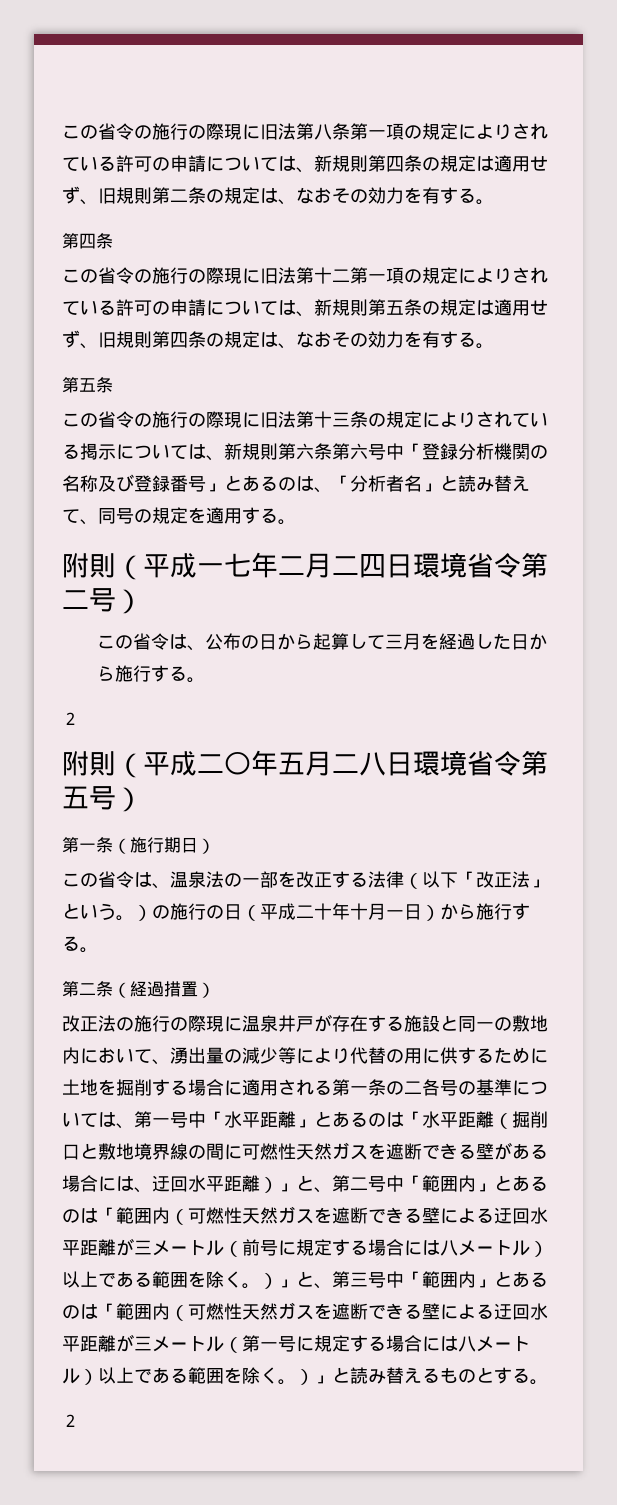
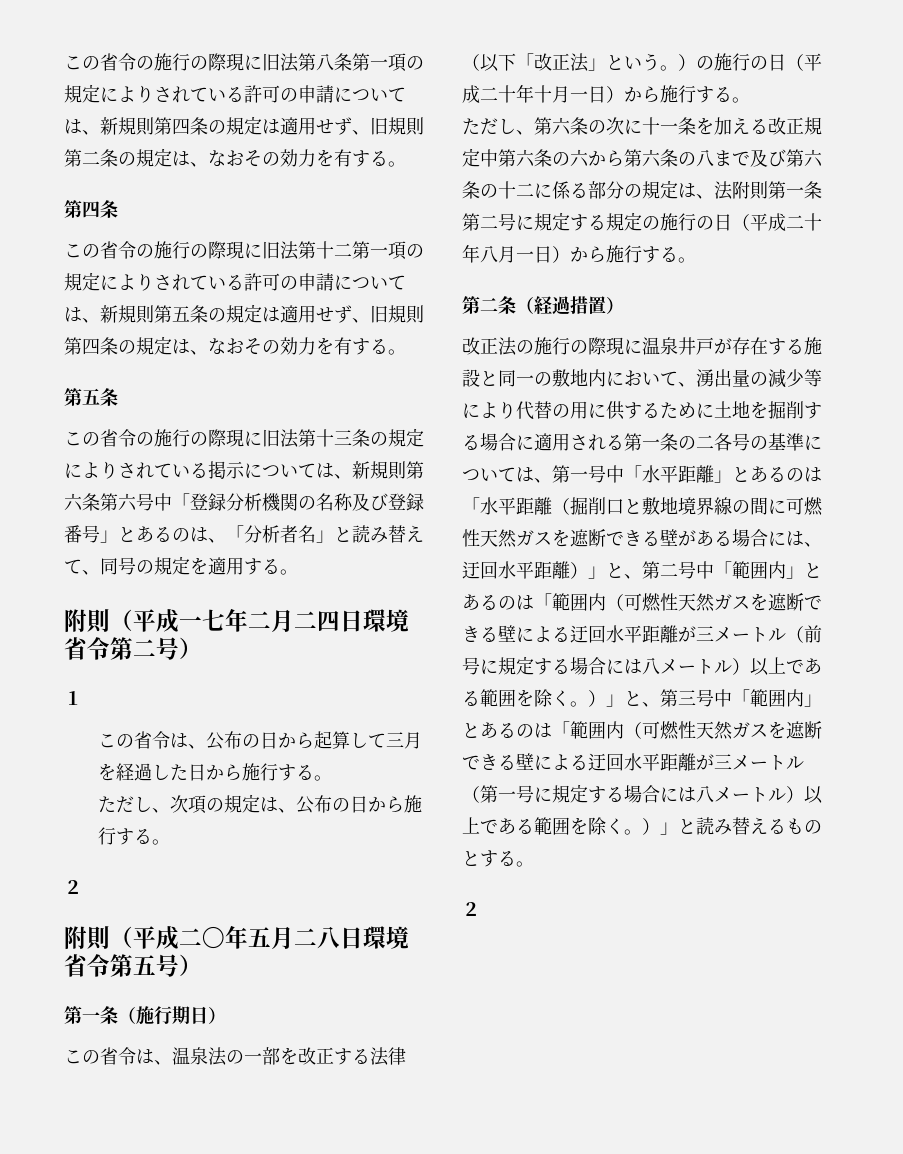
+ １
+ ただし、次項の規定は、公布の日から施行する。
+ ただし、第六条の次に十一条を加える改正規定中第六条の六から第六条の八まで及び第六条の十二に係る部分の規定は、法附則第一条第二号に規定する規定の施行の日（平成二十年八月一日）から施行する。

